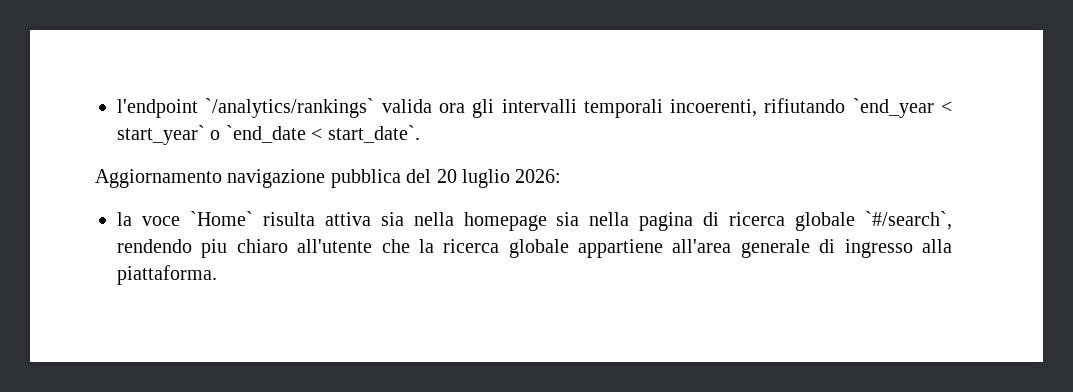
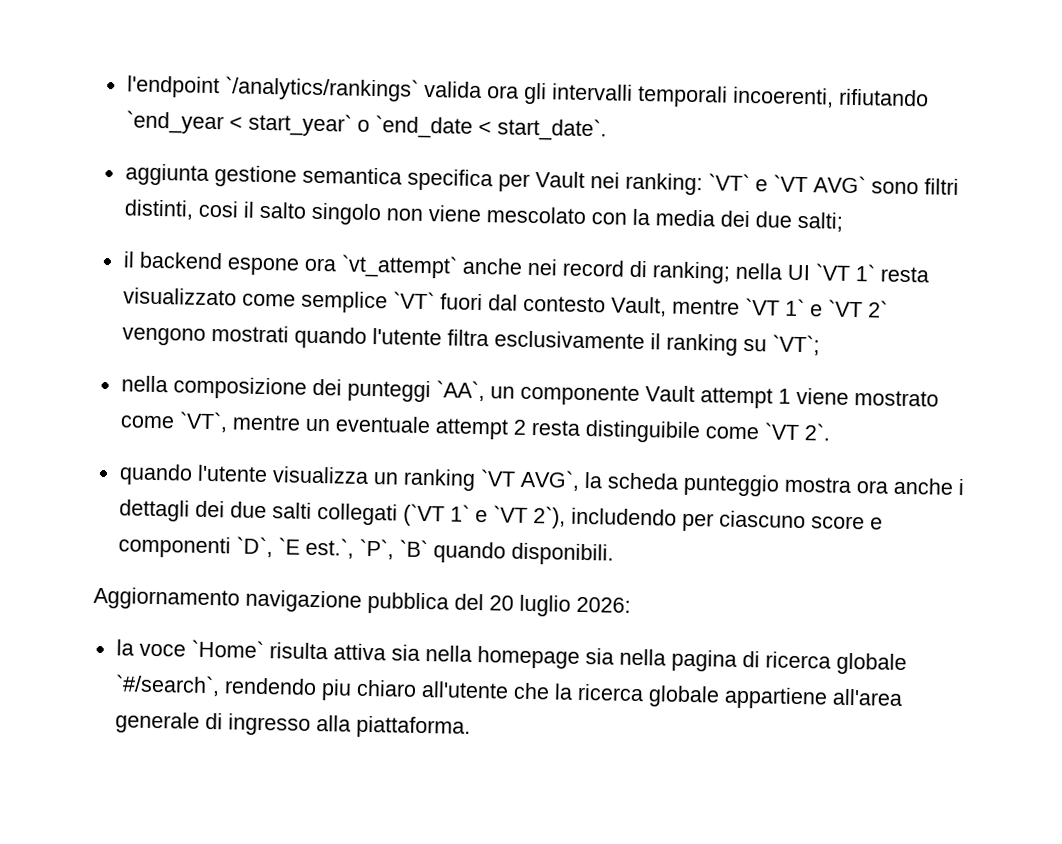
+ aggiunta gestione semantica specifica per Vault nei ranking: `VT` e `VT AVG` sono filtri distinti, cosi il salto singolo non viene mescolato con la media dei due salti;
+ il backend espone ora `vt_attempt` anche nei record di ranking; nella UI `VT 1` resta visualizzato come semplice `VT` fuori dal contesto Vault, mentre `VT 1` e `VT 2` vengono mostrati quando l'utente filtra esclusivamente il ranking su `VT`;
+ nella composizione dei punteggi `AA`, un componente Vault attempt 1 viene mostrato come `VT`, mentre un eventuale attempt 2 resta distinguibile come `VT 2`.
+ quando l'utente visualizza un ranking `VT AVG`, la scheda punteggio mostra ora anche i dettagli dei due salti collegati (`VT 1` e `VT 2`), includendo per ciascuno score e componenti `D`, `E est.`, `P`, `B` quando disponibili.

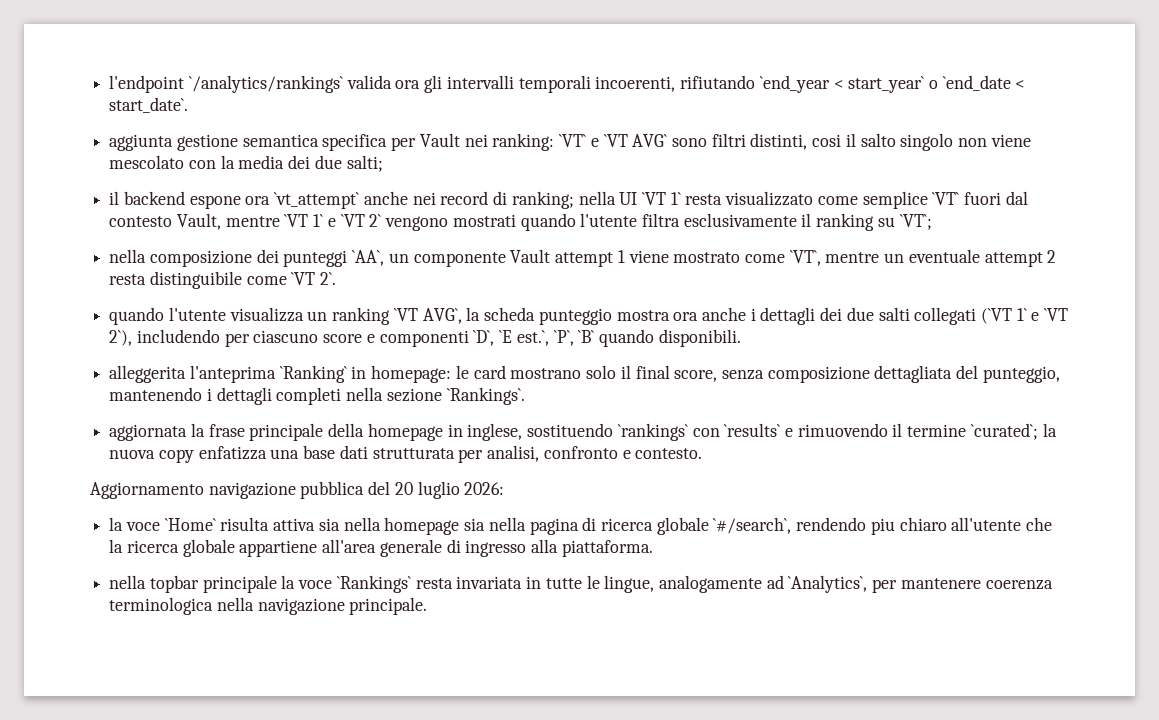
+ alleggerita l'anteprima `Ranking` in homepage: le card mostrano solo il final score, senza composizione dettagliata del punteggio, mantenendo i dettagli completi nella sezione `Rankings`.
+ aggiornata la frase principale della homepage in inglese, sostituendo `rankings` con `results` e rimuovendo il termine `curated`; la nuova copy enfatizza una base dati strutturata per analisi, confronto e contesto.
+ nella topbar principale la voce `Rankings` resta invariata in tutte le lingue, analogamente ad `Analytics`, per mantenere coerenza terminologica nella navigazione principale.

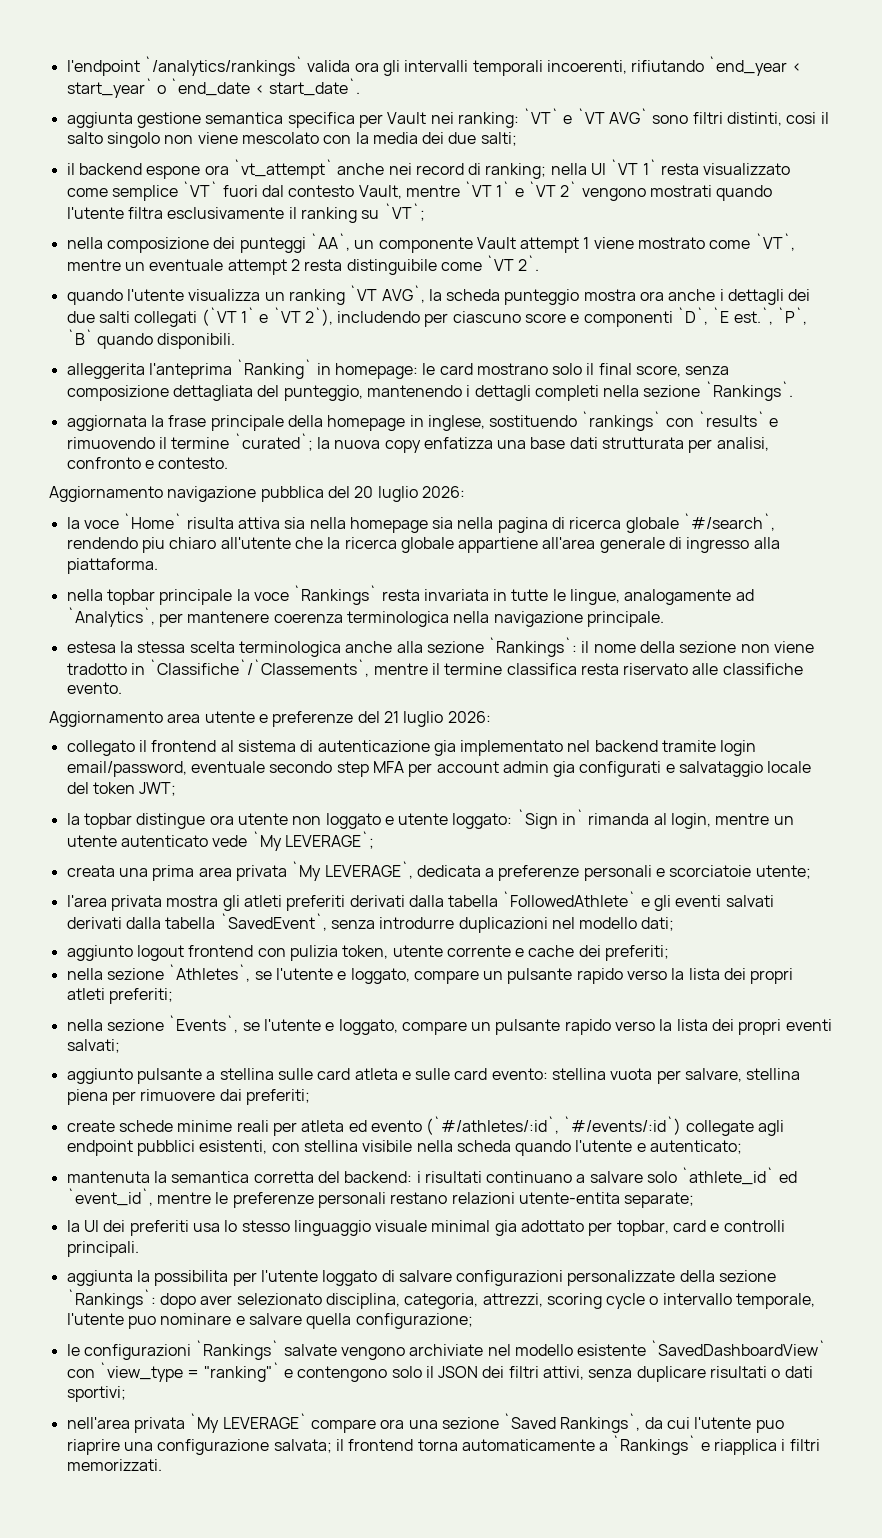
+ estesa la stessa scelta terminologica anche alla sezione `Rankings`: il nome della sezione non viene tradotto in `Classifiche`/`Classements`, mentre il termine classifica resta riservato alle classifiche evento.
+ Aggiornamento area utente e preferenze del 21 luglio 2026:
+ collegato il frontend al sistema di autenticazione gia implementato nel backend tramite login email/password, eventuale secondo step MFA per account admin gia configurati e salvataggio locale del token JWT;
+ la topbar distingue ora utente non loggato e utente loggato: `Sign in` rimanda al login, mentre un utente autenticato vede `My LEVERAGE`;
+ creata una prima area privata `My LEVERAGE`, dedicata a preferenze personali e scorciatoie utente;
+ l'area privata mostra gli atleti preferiti derivati dalla tabella `FollowedAthlete` e gli eventi salvati derivati dalla tabella `SavedEvent`, senza introdurre duplicazioni nel modello dati;
+ aggiunto logout frontend con pulizia token, utente corrente e cache dei preferiti;
+ nella sezione `Athletes`, se l'utente e loggato, compare un pulsante rapido verso la lista dei propri atleti preferiti;
+ nella sezione `Events`, se l'utente e loggato, compare un pulsante rapido verso la lista dei propri eventi salvati;
+ aggiunto pulsante a stellina sulle card atleta e sulle card evento: stellina vuota per salvare, stellina piena per rimuovere dai preferiti;
+ create schede minime reali per atleta ed evento (`#/athletes/:id`, `#/events/:id`) collegate agli endpoint pubblici esistenti, con stellina visibile nella scheda quando l'utente e autenticato;
+ mantenuta la semantica corretta del backend: i risultati continuano a salvare solo `athlete_id` ed `event_id`, mentre le preferenze personali restano relazioni utente-entita separate;
+ la UI dei preferiti usa lo stesso linguaggio visuale minimal gia adottato per topbar, card e controlli principali.
+ aggiunta la possibilita per l'utente loggato di salvare configurazioni personalizzate della sezione `Rankings`: dopo aver selezionato disciplina, categoria, attrezzi, scoring cycle o intervallo temporale, l'utente puo nominare e salvare quella configurazione;
+ le configurazioni `Rankings` salvate vengono archiviate nel modello esistente `SavedDashboardView` con `view_type = "ranking"` e contengono solo il JSON dei filtri attivi, senza duplicare risultati o dati sportivi;
+ nell'area privata `My LEVERAGE` compare ora una sezione `Saved Rankings`, da cui l'utente puo riaprire una configurazione salvata; il frontend torna automaticamente a `Rankings` e riapplica i filtri memorizzati.

